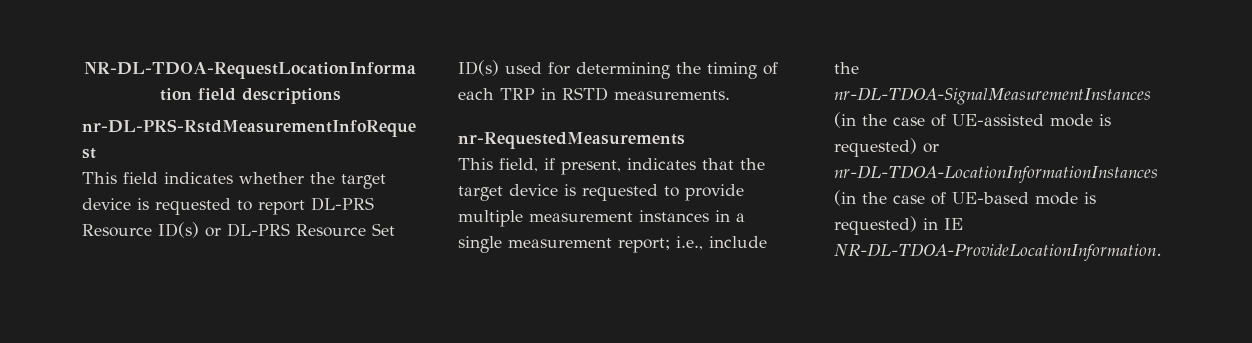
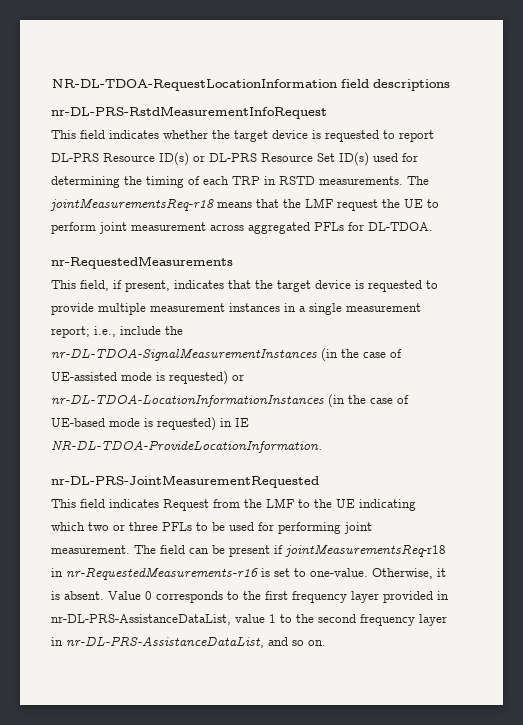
+ The jointMeasurementsReq-r18 means that the LMF request the UE to perform joint measurement across aggregated PFLs for DL-TDOA.
+ nr-DL-PRS-JointMeasurementRequested
+ This field indicates Request from the LMF to the UE indicating which two or three PFLs to be used for performing joint measurement. The field can be present if jointMeasurementsReq-r18 in nr-RequestedMeasurements-r16 is set to one-value. Otherwise, it is absent. Value 0 corresponds to the first frequency layer provided in nr-DL-PRS-AssistanceDataList, value 1 to the second frequency layer in nr-DL-PRS-AssistanceDataList, and so on.

